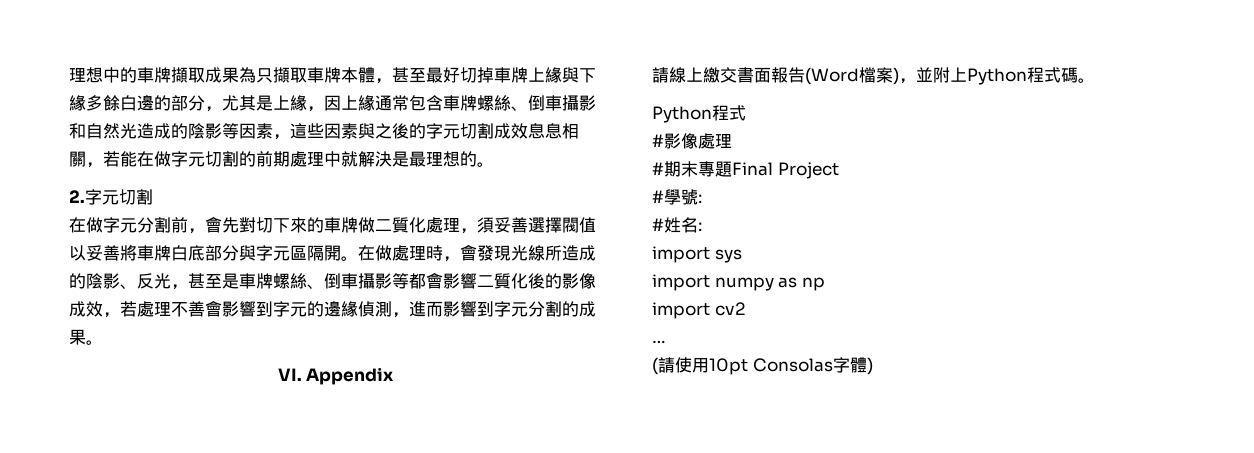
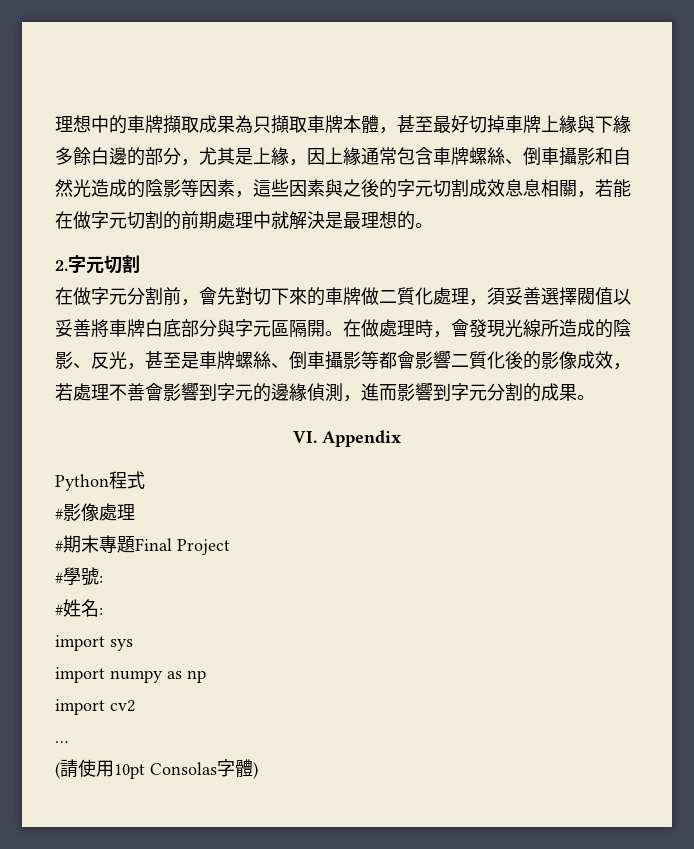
- 請線上繳交書面報告(Word檔案)，並附上Python程式碼。

